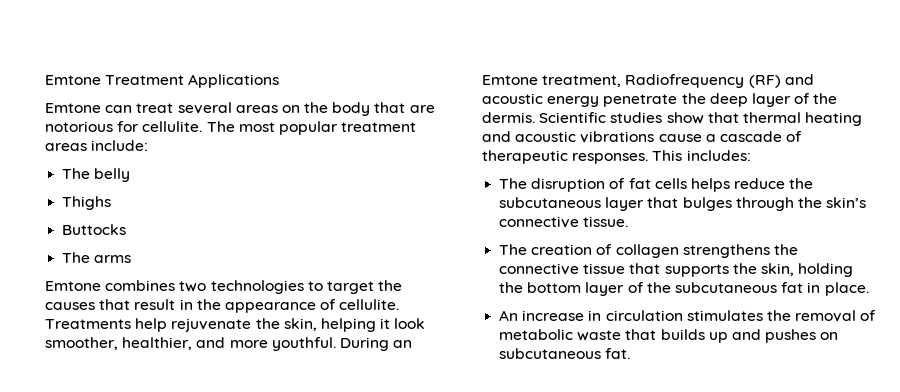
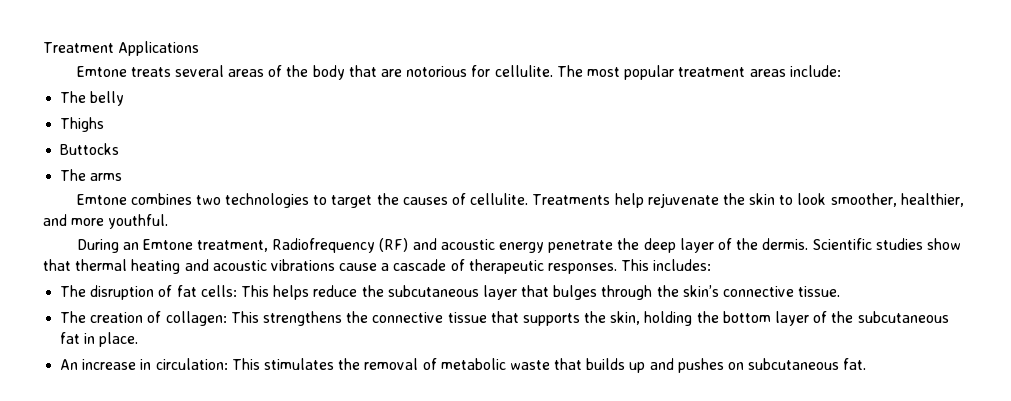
- Emtone Treatment Applications
+ Treatment Applications
- Emtone can treat several areas on the body that are notorious for cellulite.
+ Emtone treats several areas of the body that are notorious for cellulite.
- Emtone combines two technologies to target the causes that result in the appearance of cellulite.
+ Emtone combines two technologies to target the causes of cellulite.
- Treatments help rejuvenate the skin, helping it look smoother, healthier, and more youthful. During an Emtone treatment, Radiofrequency (RF) and acoustic energy penetrate the deep layer of the dermis.
+ Treatments help rejuvenate the skin to look smoother, healthier, and more youthful.
+ During an Emtone treatment, Radiofrequency (RF) and acoustic energy penetrate the deep layer of the dermis.
- The disruption of fat cells helps reduce the subcutaneous layer that bulges through the skin’s connective tissue.
+ The disruption of fat cells: This helps reduce the subcutaneous layer that bulges through the skin’s connective tissue.
- The creation of collagen strengthens the connective tissue that supports the skin, holding the bottom layer of the subcutaneous fat in place.
+ The creation of collagen: This strengthens the connective tissue that supports the skin, holding the bottom layer of the subcutaneous fat in place.
- An increase in circulation stimulates the removal of metabolic waste that builds up and pushes on subcutaneous fat.
+ An increase in circulation: This stimulates the removal of metabolic waste that builds up and pushes on subcutaneous fat.

